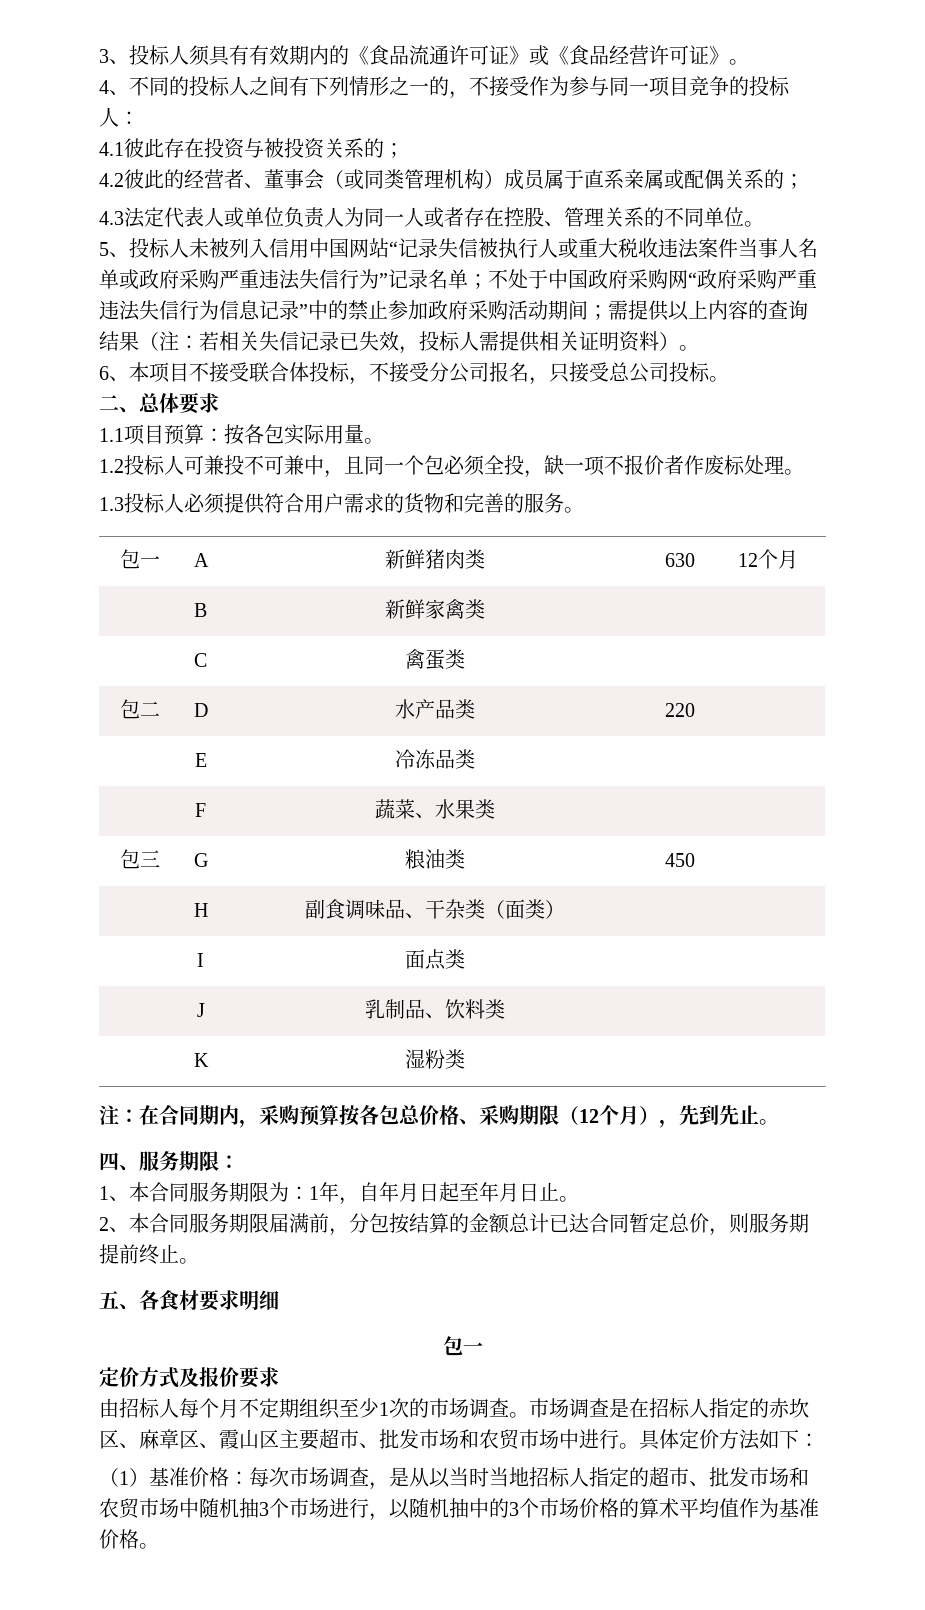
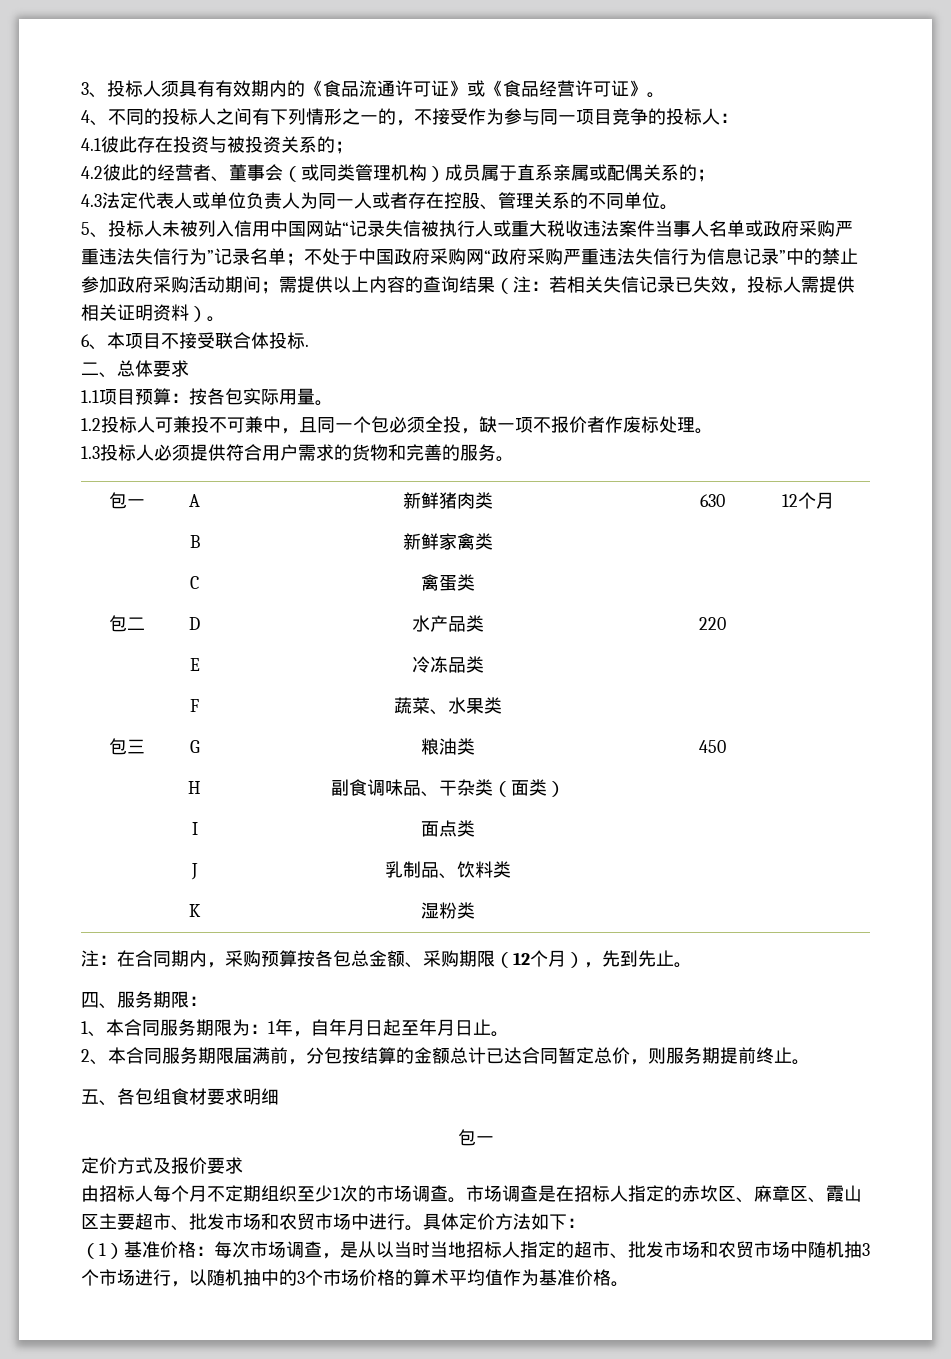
- 6、本项目不接受联合体投标，不接受分公司报名，只接受总公司投标。
+ 6、本项目不接受联合体投标.
- 注：在合同期内，采购预算按各包总价格、采购期限（12个月），先到先止。
+ 注：在合同期内，采购预算按各包总金额、采购期限（12个月），先到先止。
- 五、各食材要求明细
+ 五、各包组食材要求明细

